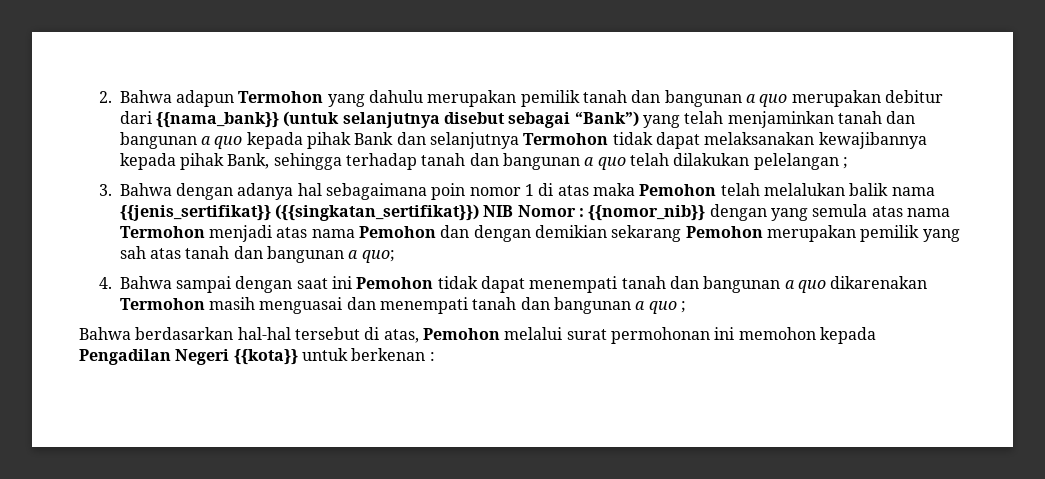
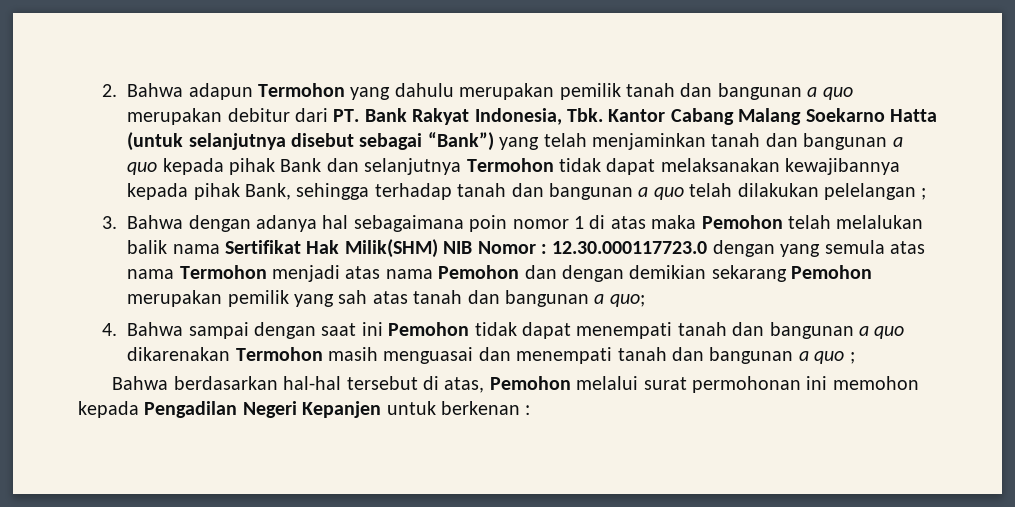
- 2. Bahwa adapun Termohon yang dahulu merupakan pemilik tanah dan bangunan a quo merupakan debitur dari {{nama_bank}} (untuk selanjutnya disebut sebagai “Bank”) yang telah menjaminkan tanah dan bangunan a quo kepada pihak Bank dan selanjutnya Termohon tidak dapat melaksanakan kewajibannya kepada pihak Bank, sehingga terhadap tanah dan bangunan a quo telah dilakukan pelelangan ;
+ 2. Bahwa adapun Termohon yang dahulu merupakan pemilik tanah dan bangunan a quo merupakan debitur dari PT. Bank Rakyat Indonesia, Tbk. Kantor Cabang Malang Soekarno Hatta (untuk selanjutnya disebut sebagai “Bank”) yang telah menjaminkan tanah dan bangunan a quo kepada pihak Bank dan selanjutnya Termohon tidak dapat melaksanakan kewajibannya kepada pihak Bank, sehingga terhadap tanah dan bangunan a quo telah dilakukan pelelangan ;
- 3. Bahwa dengan adanya hal sebagaimana poin nomor 1 di atas maka Pemohon telah melalukan balik nama {{jenis_sertifikat}} ({{singkatan_sertifikat}}) NIB Nomor : {{nomor_nib}} dengan yang semula atas nama Termohon menjadi atas nama Pemohon dan dengan demikian sekarang Pemohon merupakan pemilik yang sah atas tanah dan bangunan a quo;
+ 3. Bahwa dengan adanya hal sebagaimana poin nomor 1 di atas maka Pemohon telah melalukan balik nama Sertifikat Hak Milik(SHM) NIB Nomor : 12.30.000117723.0 dengan yang semula atas nama Termohon menjadi atas nama Pemohon dan dengan demikian sekarang Pemohon merupakan pemilik yang sah atas tanah dan bangunan a quo;
- Bahwa berdasarkan hal-hal tersebut di atas, Pemohon melalui surat permohonan ini memohon kepada Pengadilan Negeri {{kota}} untuk berkenan :
+ Bahwa berdasarkan hal-hal tersebut di atas, Pemohon melalui surat permohonan ini memohon kepada Pengadilan Negeri Kepanjen untuk berkenan :

